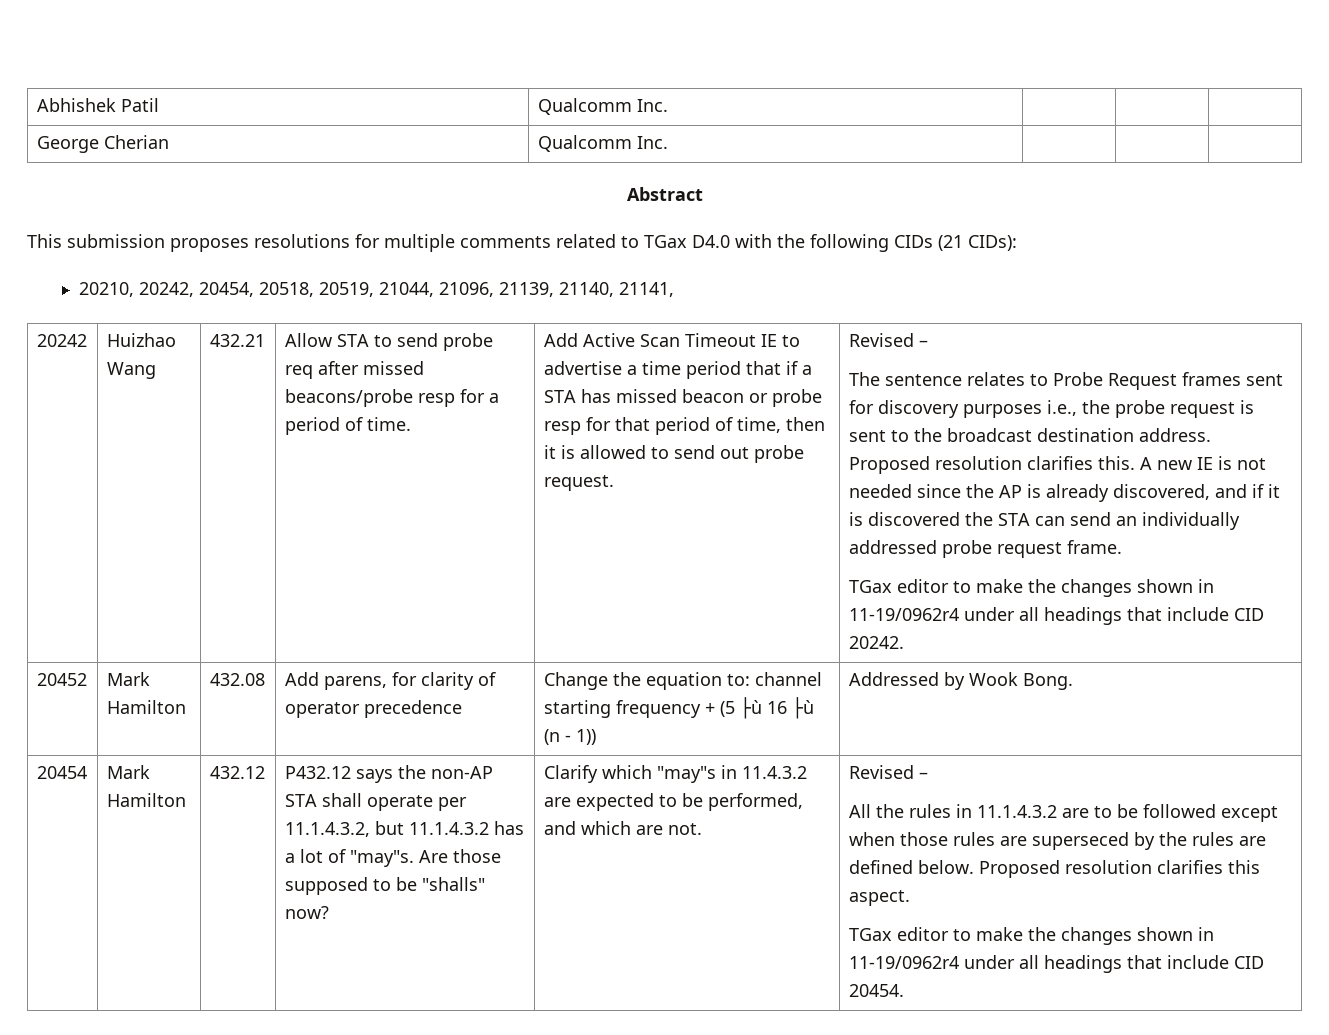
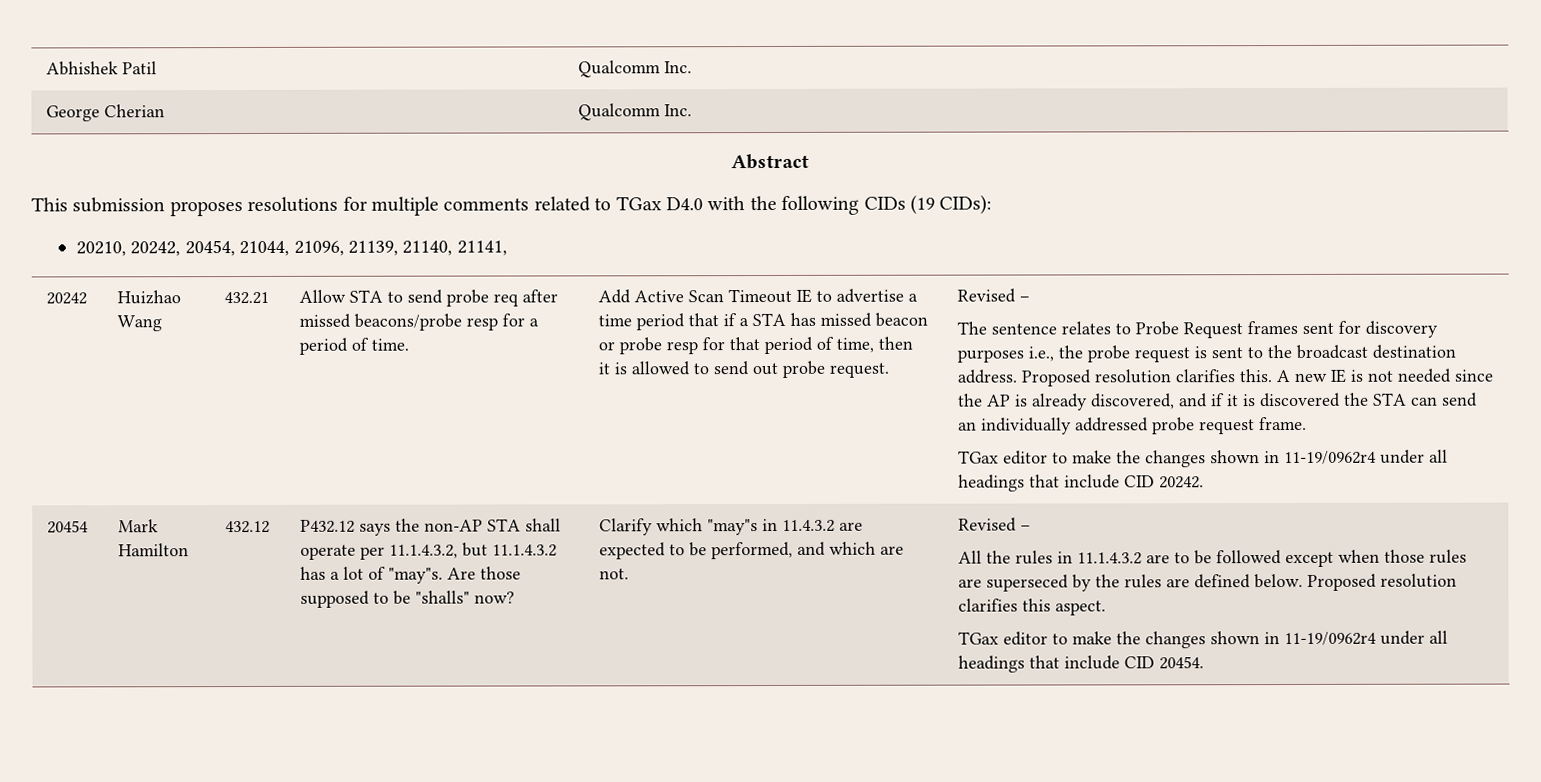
- This submission proposes resolutions for multiple comments related to TGax D4.0 with the following CIDs (21 CIDs):
+ This submission proposes resolutions for multiple comments related to TGax D4.0 with the following CIDs (19 CIDs):
- 20210, 20242, 20454, 20518, 20519, 21044, 21096, 21139, 21140, 21141,
+ 20210, 20242, 20454, 21044, 21096, 21139, 21140, 21141,
- 20452 | Mark Hamilton | 432.08 | Add parens, for clarity of operator precedence | Change the equation to: channel starting frequency + (5 ├ù 16 ├ù (n - 1)) | Addressed by Wook Bong.

